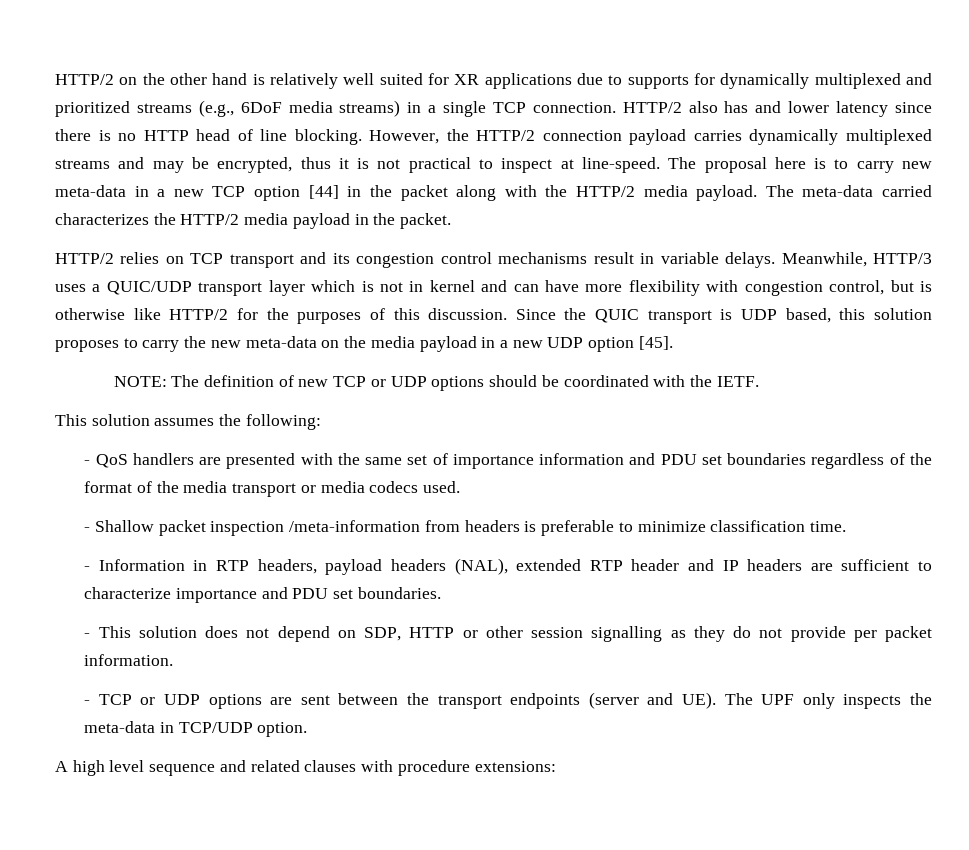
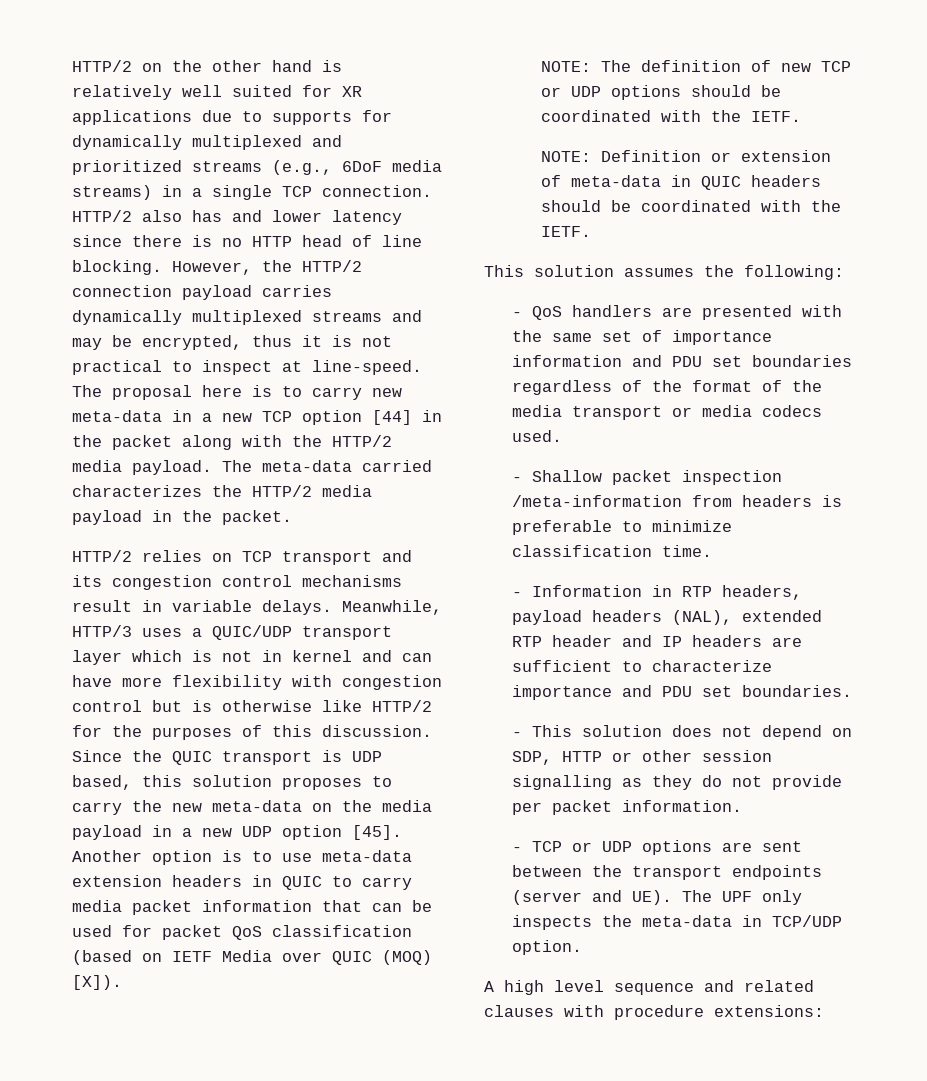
- Meanwhile, HTTP/3 uses a QUIC/UDP transport layer which is not in kernel and can have more flexibility with congestion control, but is otherwise like HTTP/2 for the purposes of this discussion.
+ Meanwhile, HTTP/3 uses a QUIC/UDP transport layer which is not in kernel and can have more flexibility with congestion control but is otherwise like HTTP/2 for the purposes of this discussion.
+ Another option is to use meta-data extension headers in QUIC to carry media packet information that can be used for packet QoS classification (based on IETF Media over QUIC (MOQ) [X]).
+ NOTE: Definition or extension of meta-data in QUIC headers should be coordinated with the IETF.

